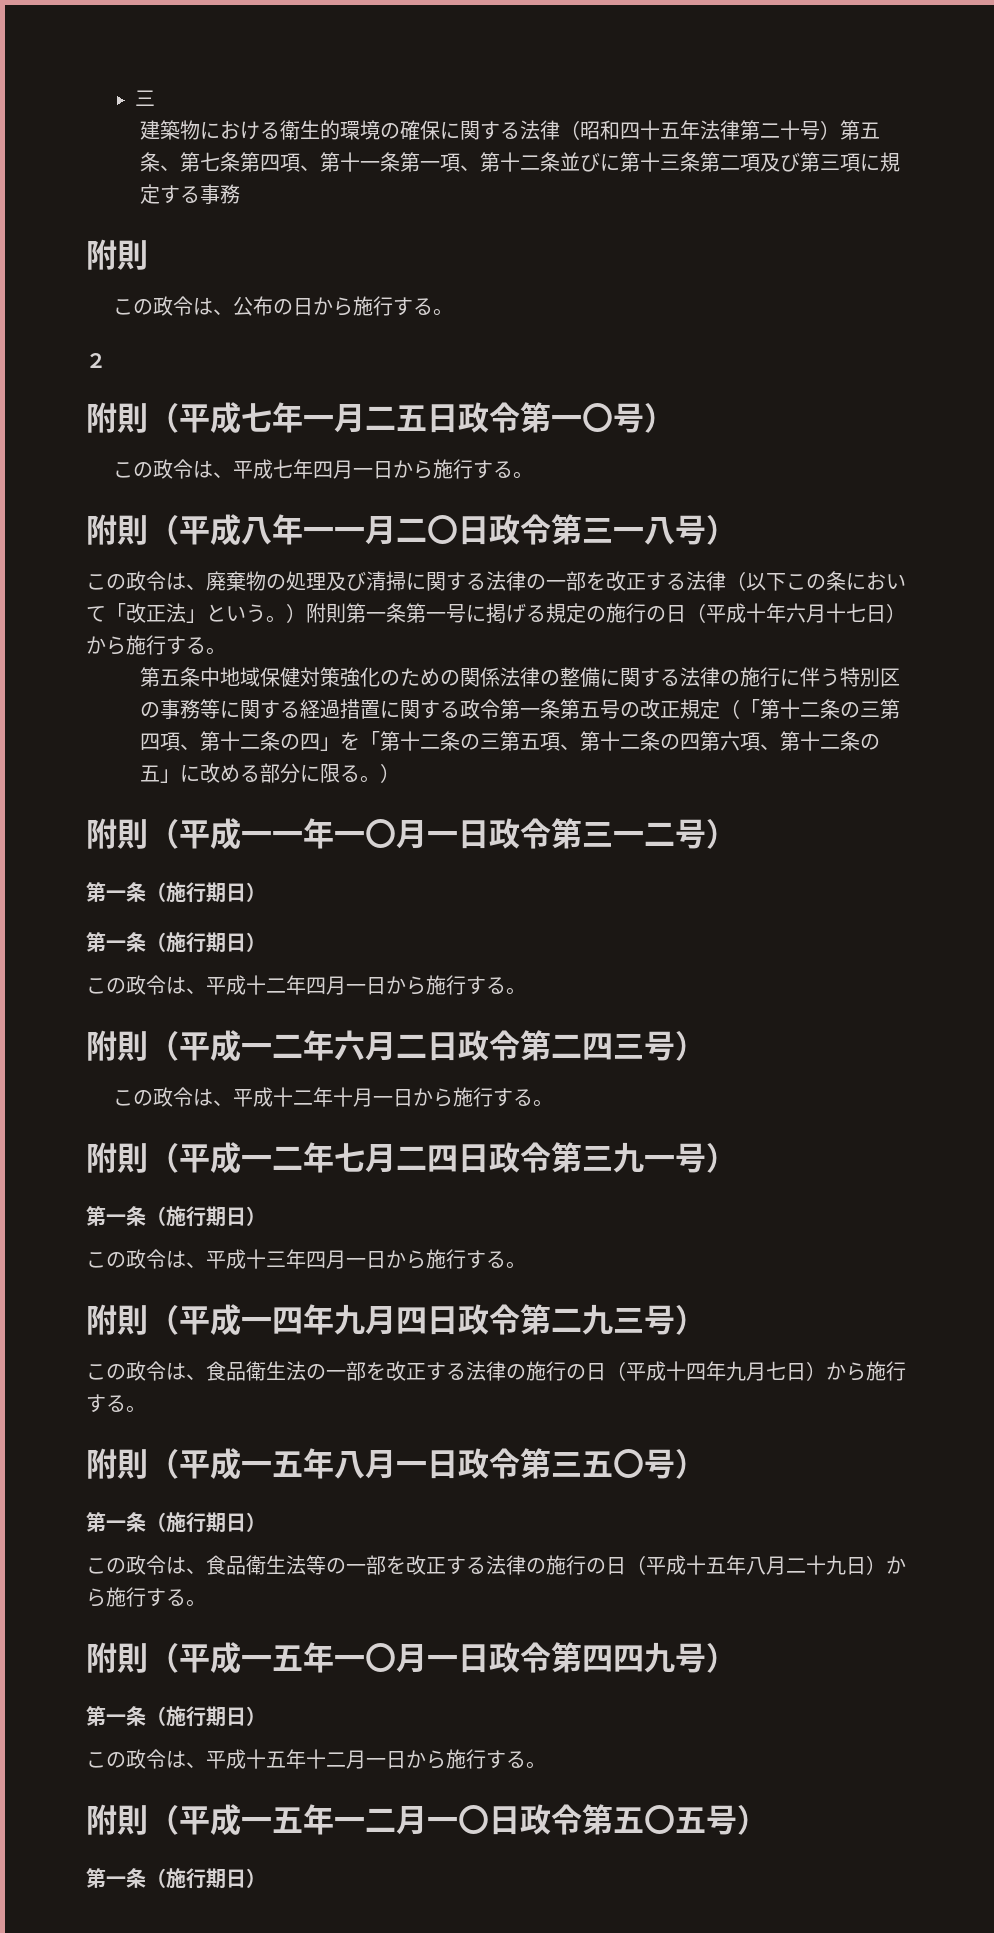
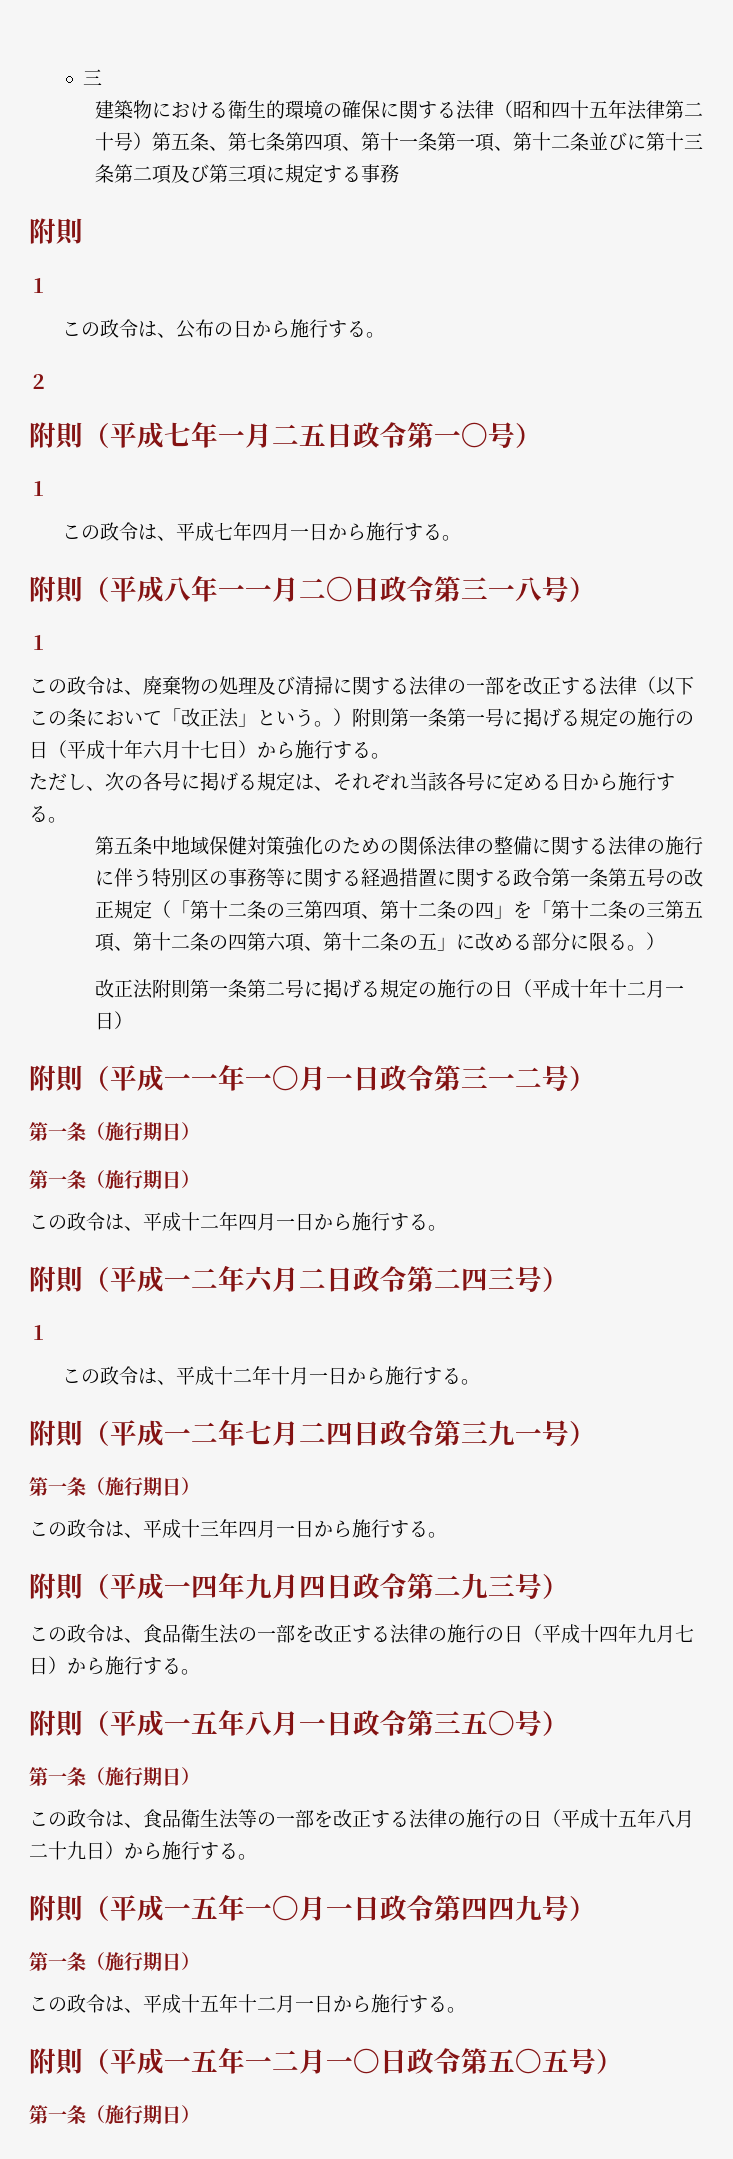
  建築物における衛生的環境の確保に関する法律（昭和四十五年法律第二十号）第五条、第七条第四項、第十一条第一項、第十二条並びに第十三条第二項及び第三項に規定する事務
  附則
+ １
  附則（平成七年一月二五日政令第一〇号）
+ １
  附則（平成八年一一月二〇日政令第三一八号）
+ １
+ ただし、次の各号に掲げる規定は、それぞれ当該各号に定める日から施行する。
+ 改正法附則第一条第二号に掲げる規定の施行の日（平成十年十二月一日）
  附則（平成一二年六月二日政令第二四三号）
+ １

